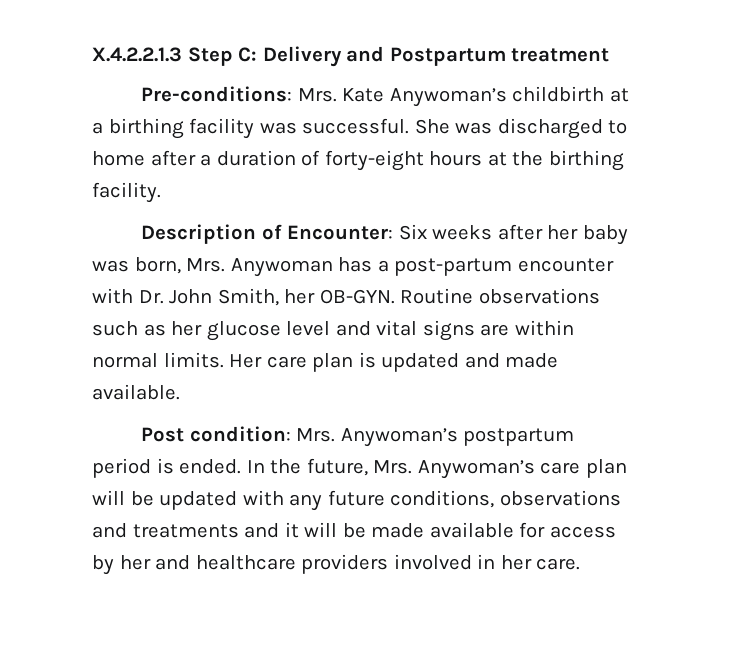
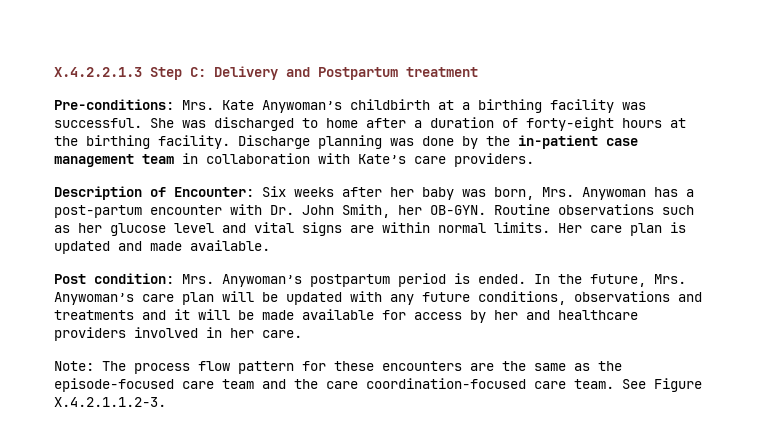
+ Discharge planning was done by the in-patient case management team in collaboration with Kate’s care providers.
+ Note: The process flow pattern for these encounters are the same as the episode-focused care team and the care coordination-focused care team. See Figure X.4.2.1.1.2-3.

